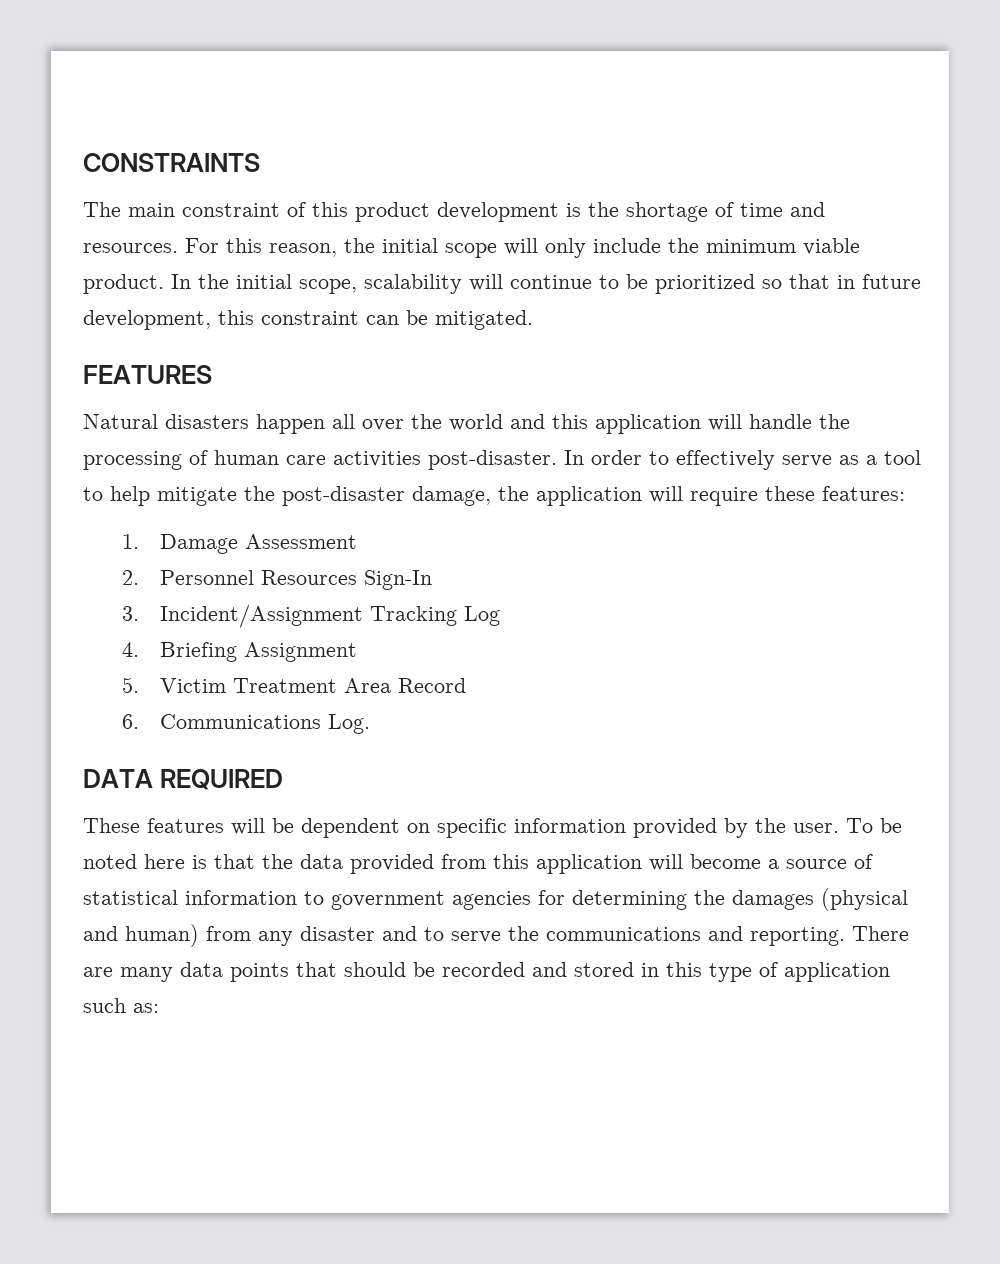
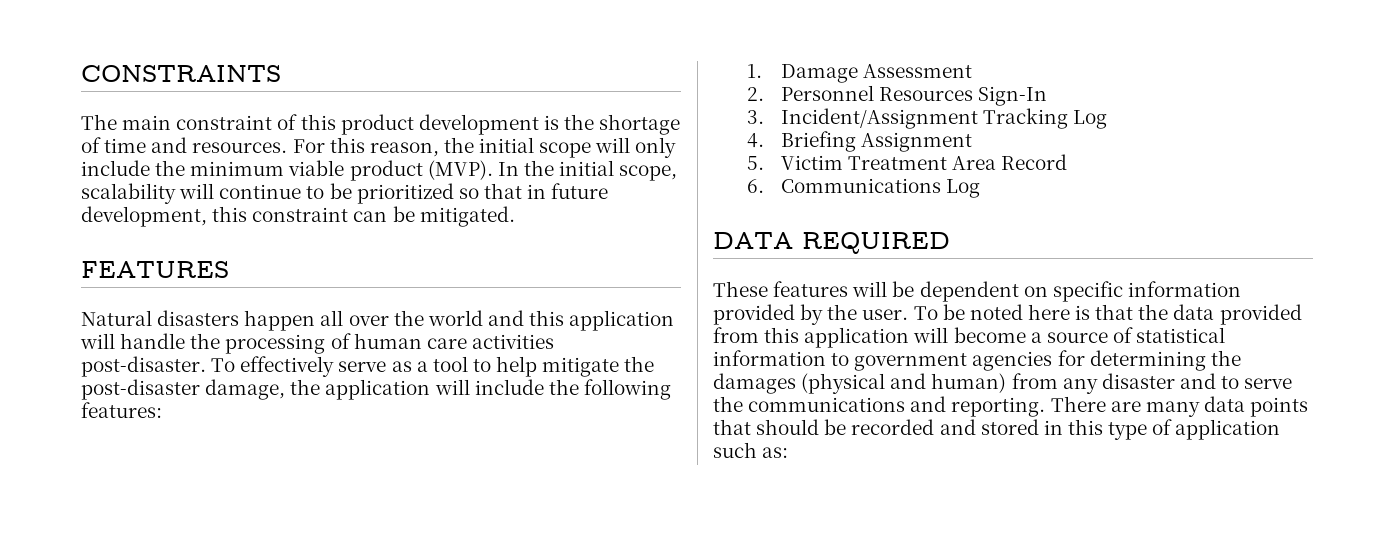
- For this reason, the initial scope will only include the minimum viable product.
+ For this reason, the initial scope will only include the minimum viable product (MVP).
- In order to effectively serve as a tool to help mitigate the post-disaster damage, the application will require these features:
+ To effectively serve as a tool to help mitigate the post-disaster damage, the application will include the following features:
- 6. Communications Log.
+ 6. Communications Log

